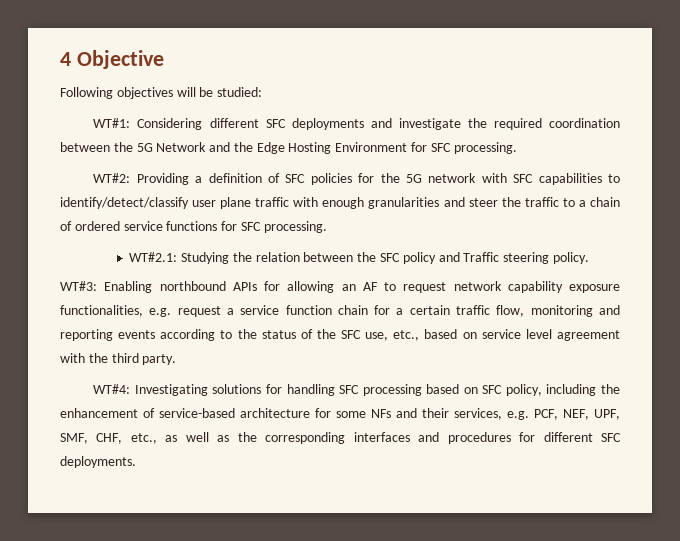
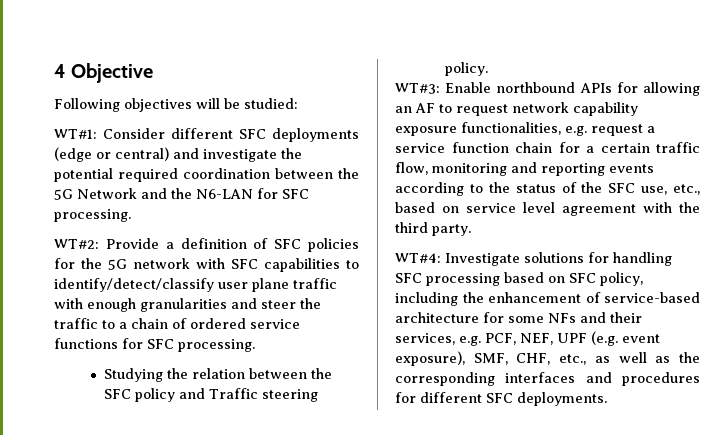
- WT#1: Considering different SFC deployments and investigate the required coordination between the 5G Network and the Edge Hosting Environment for SFC processing.
+ WT#1: Consider different SFC deployments (edge or central) and investigate the potential required coordination between the 5G Network and the N6-LAN for SFC processing.
- WT#2: Providing a definition of SFC policies for the 5G network with SFC capabilities to identify/detect/classify user plane traffic with enough granularities and steer the traffic to a chain of ordered service functions for SFC processing.
+ WT#2: Provide a definition of SFC policies for the 5G network with SFC capabilities to identify/detect/classify user plane traffic with enough granularities and steer the traffic to a chain of ordered service functions for SFC processing.
- WT#2.1: Studying the relation between the SFC policy and Traffic steering policy.
+ Studying the relation between the SFC policy and Traffic steering policy.
- WT#3: Enabling northbound APIs for allowing an AF to request network capability exposure functionalities, e.g. request a service function chain for a certain traffic flow, monitoring and reporting events according to the status of the SFC use, etc., based on service level agreement with the third party.
+ WT#3: Enable northbound APIs for allowing an AF to request network capability exposure functionalities, e.g. request a service function chain for a certain traffic flow, monitoring and reporting events according to the status of the SFC use, etc., based on service level agreement with the third party.
- WT#4: Investigating solutions for handling SFC processing based on SFC policy, including the enhancement of service-based architecture for some NFs and their services, e.g. PCF, NEF, UPF, SMF, CHF, etc., as well as the corresponding interfaces and procedures for different SFC deployments.
+ WT#4: Investigate solutions for handling SFC processing based on SFC policy, including the enhancement of service-based architecture for some NFs and their services, e.g. PCF, NEF, UPF (e.g. event exposure), SMF, CHF, etc., as well as the corresponding interfaces and procedures for different SFC deployments.

